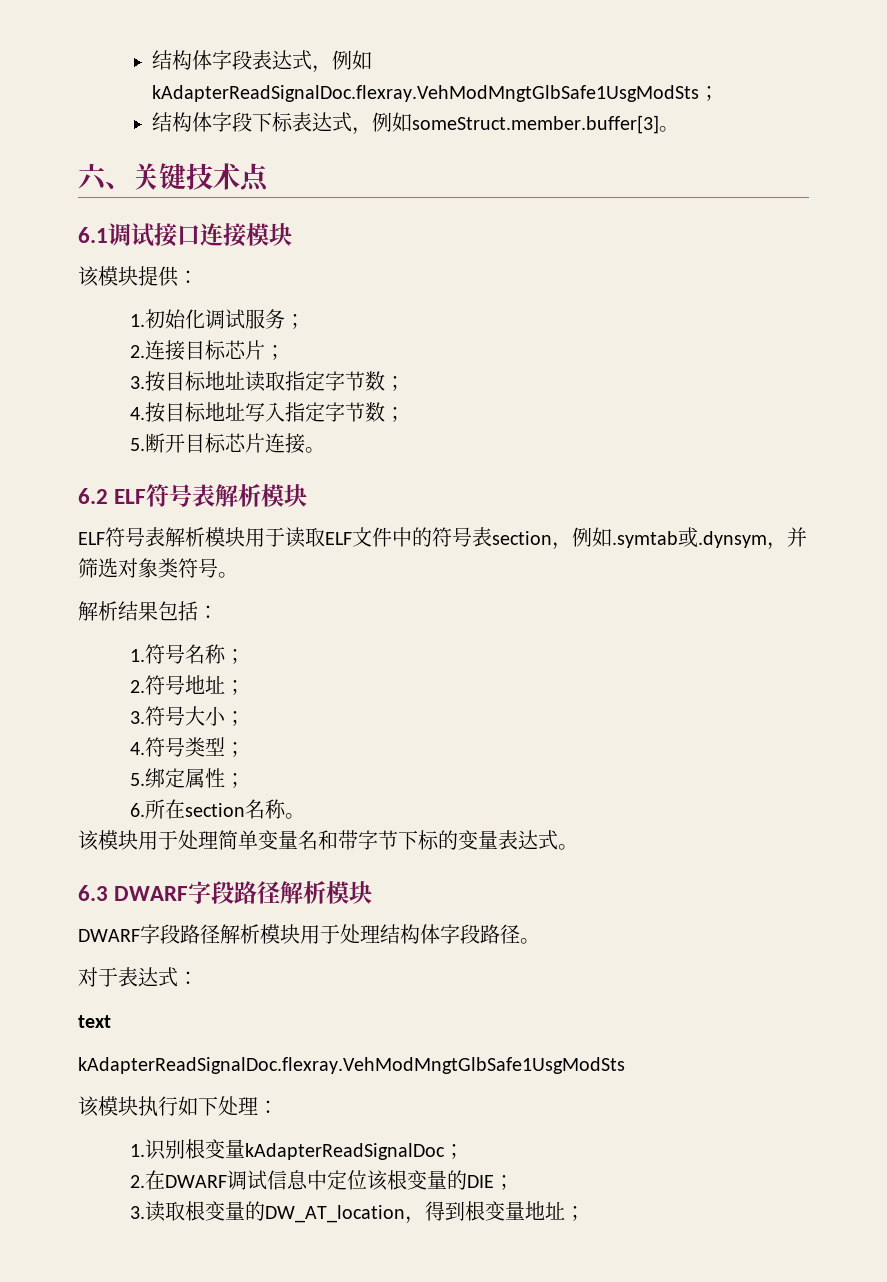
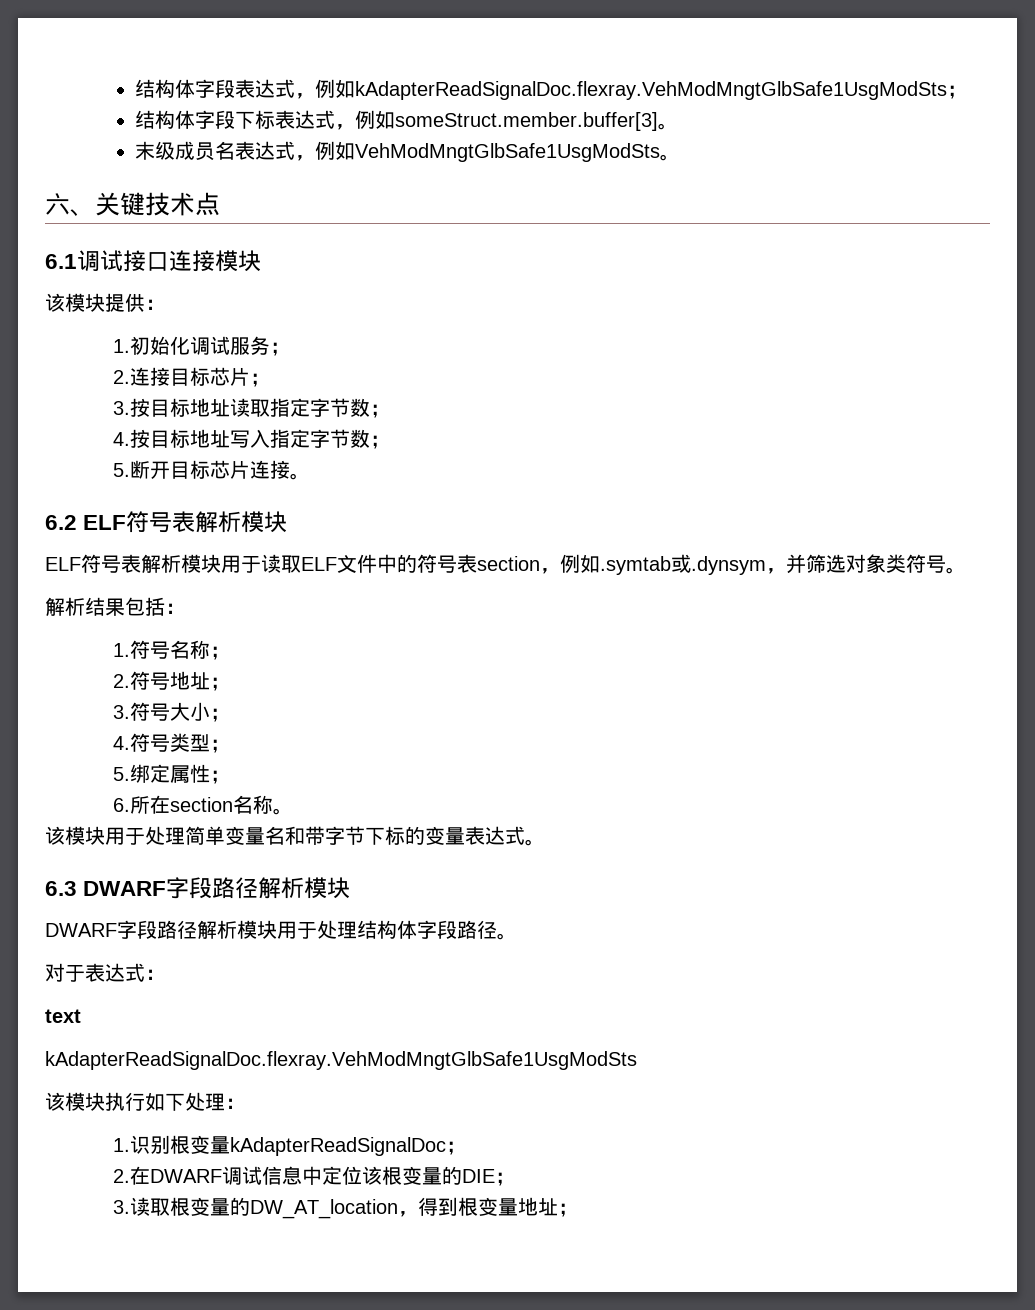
+ 末级成员名表达式，例如VehModMngtGlbSafe1UsgModSts。

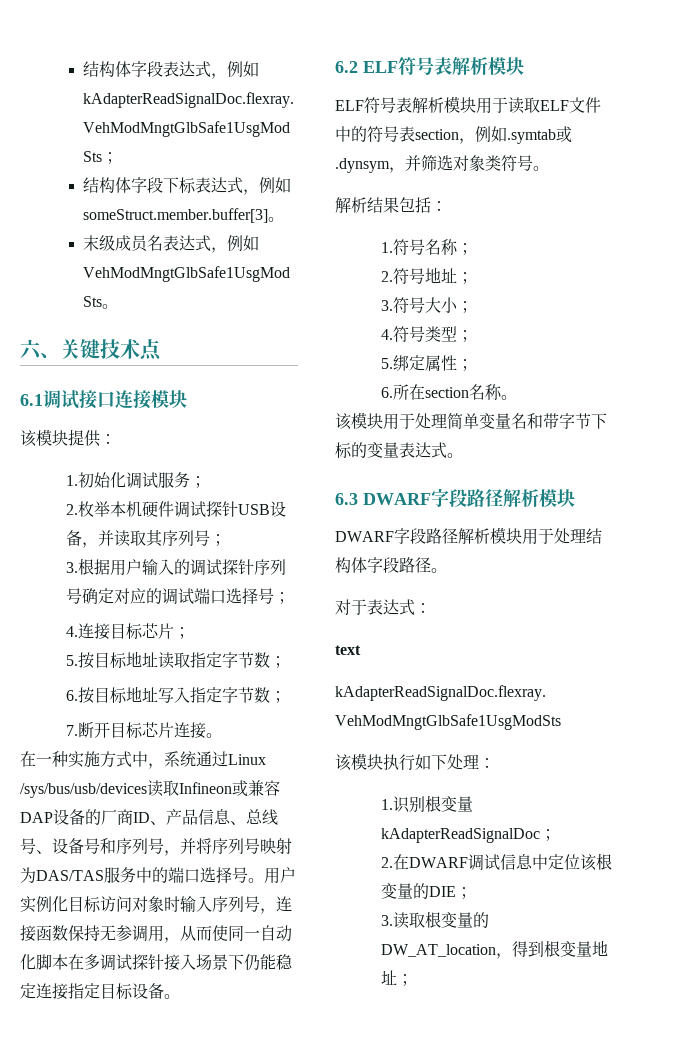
- 2.连接目标芯片；
+ 2.枚举本机硬件调试探针USB设备，并读取其序列号；
+ 3.根据用户输入的调试探针序列号确定对应的调试端口选择号；
+ 4.连接目标芯片；
- 3.按目标地址读取指定字节数；
+ 5.按目标地址读取指定字节数；
- 4.按目标地址写入指定字节数；
+ 6.按目标地址写入指定字节数；
- 5.断开目标芯片连接。
+ 7.断开目标芯片连接。
+ 在一种实施方式中，系统通过Linux /sys/bus/usb/devices读取Infineon或兼容DAP设备的厂商ID、产品信息、总线号、设备号和序列号，并将序列号映射为DAS/TAS服务中的端口选择号。用户实例化目标访问对象时输入序列号，连接函数保持无参调用，从而使同一自动化脚本在多调试探针接入场景下仍能稳定连接指定目标设备。

